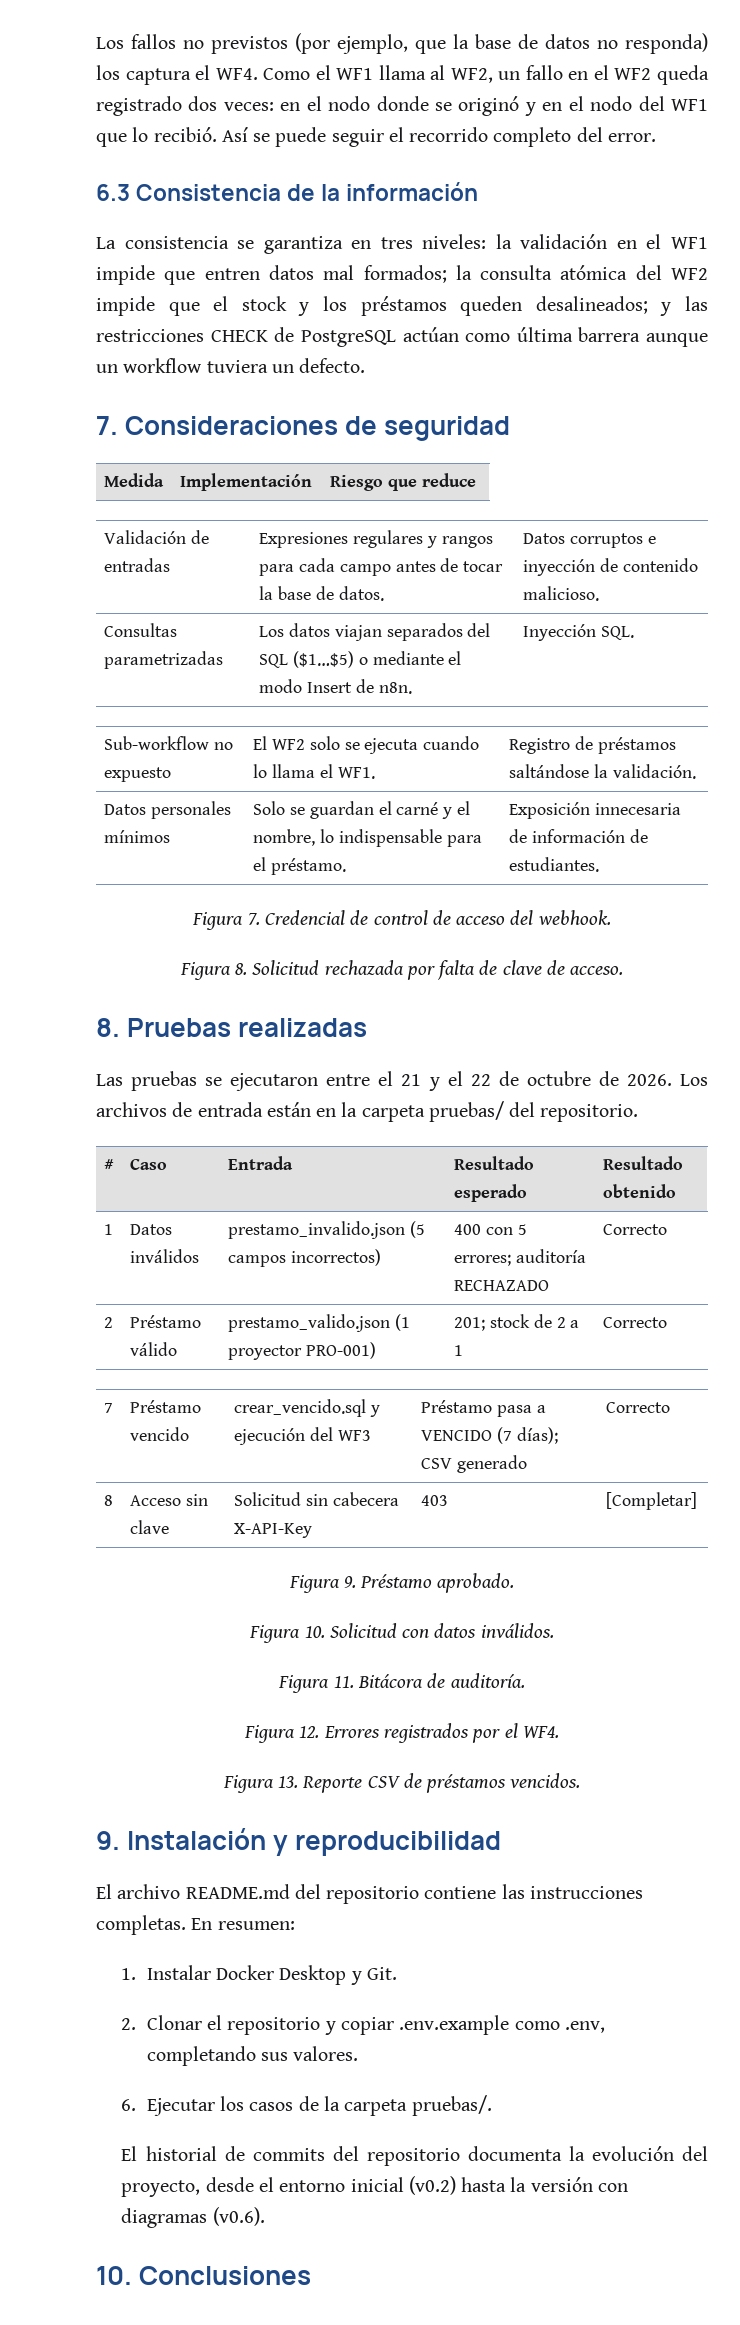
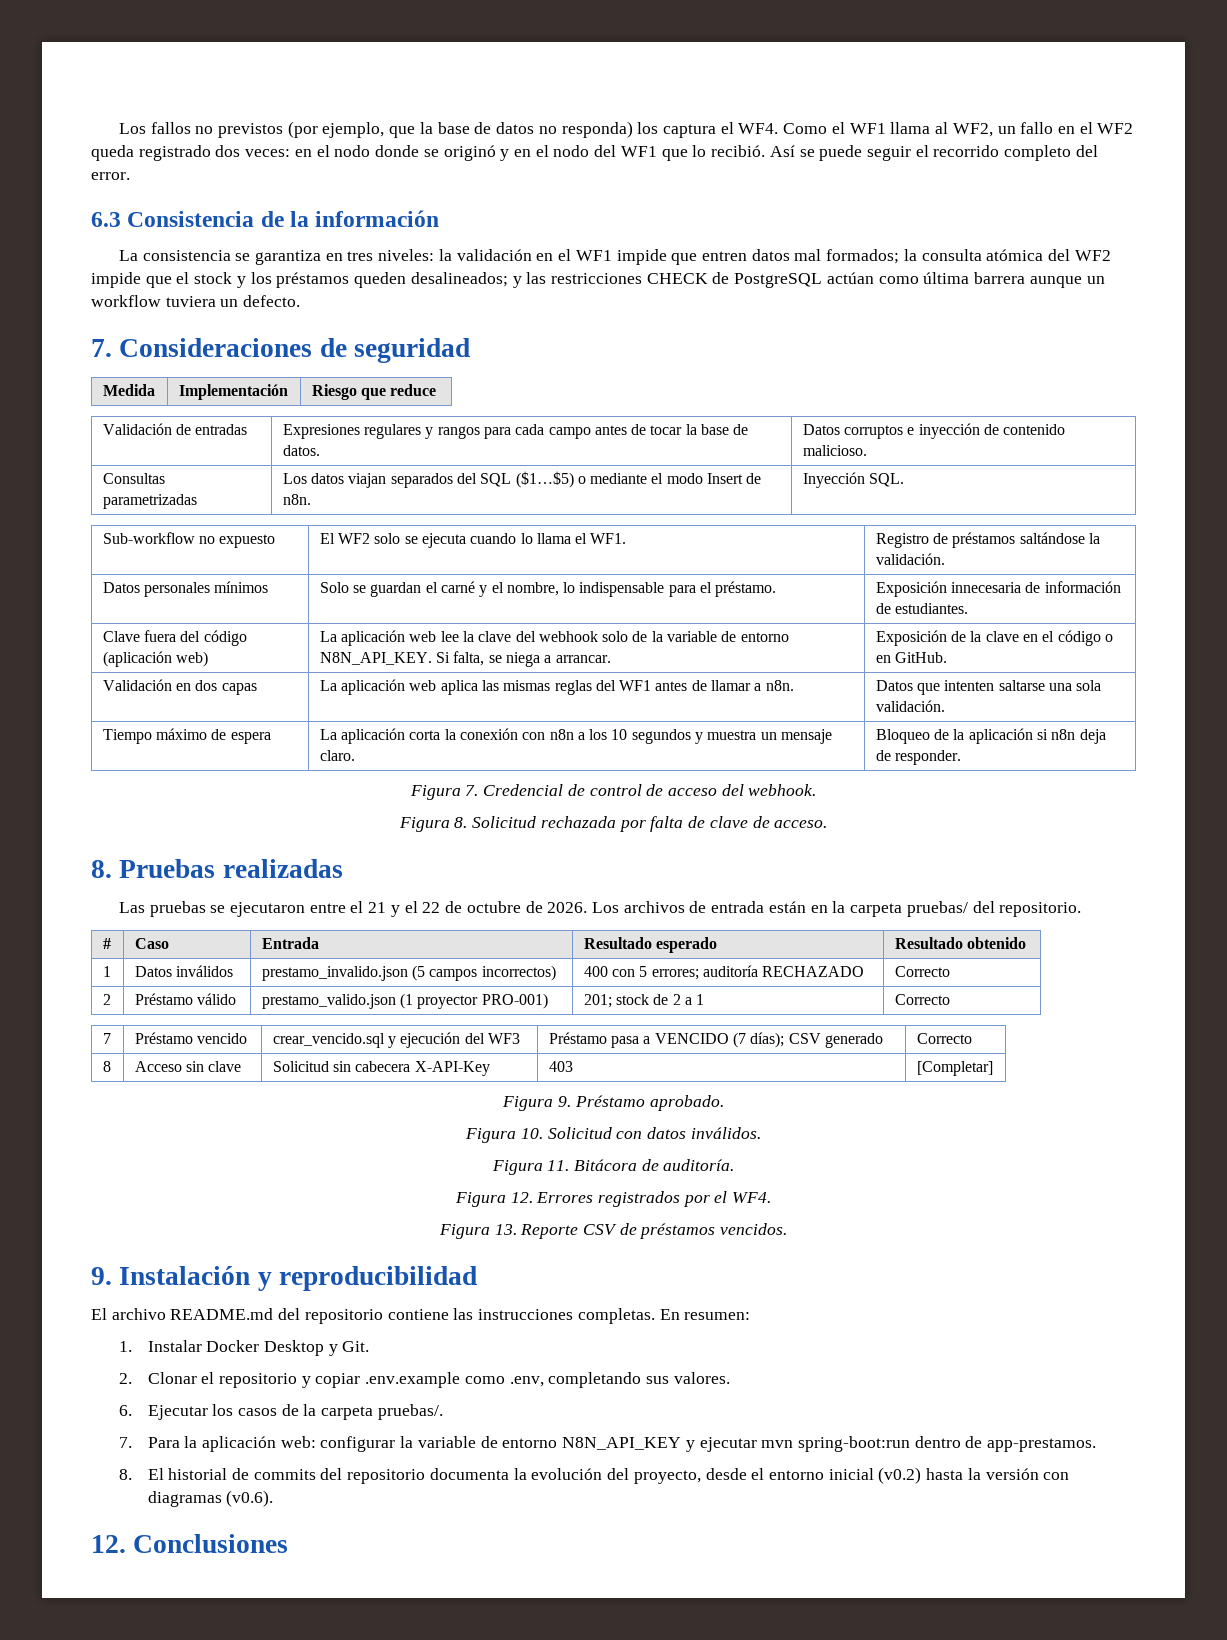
+ Clave fuera del código (aplicación web) | La aplicación web lee la clave del webhook solo de la variable de entorno N8N_API_KEY. Si falta, se niega a arrancar. | Exposición de la clave en el código o en GitHub.
+ Validación en dos capas | La aplicación web aplica las mismas reglas del WF1 antes de llamar a n8n. | Datos que intenten saltarse una sola validación.
+ Tiempo máximo de espera | La aplicación corta la conexión con n8n a los 10 segundos y muestra un mensaje claro. | Bloqueo de la aplicación si n8n deja de responder.
- El historial de commits del repositorio documenta la evolución del proyecto, desde el entorno inicial (v0.2) hasta la versión con diagramas (v0.6).
+ 7. Para la aplicación web: configurar la variable de entorno N8N_API_KEY y ejecutar mvn spring-boot:run dentro de app-prestamos.
+ 8. El historial de commits del repositorio documenta la evolución del proyecto, desde el entorno inicial (v0.2) hasta la versión con diagramas (v0.6).
- 10. Conclusiones
+ 12. Conclusiones

